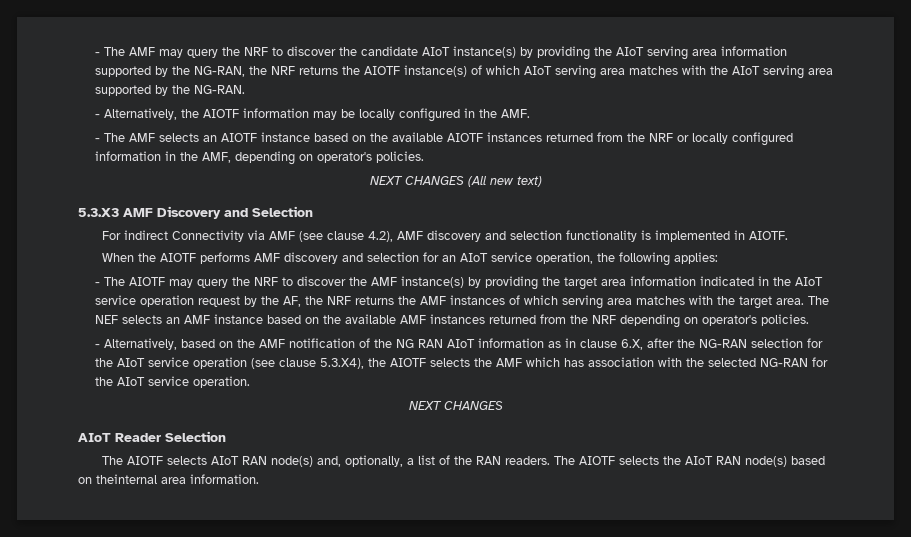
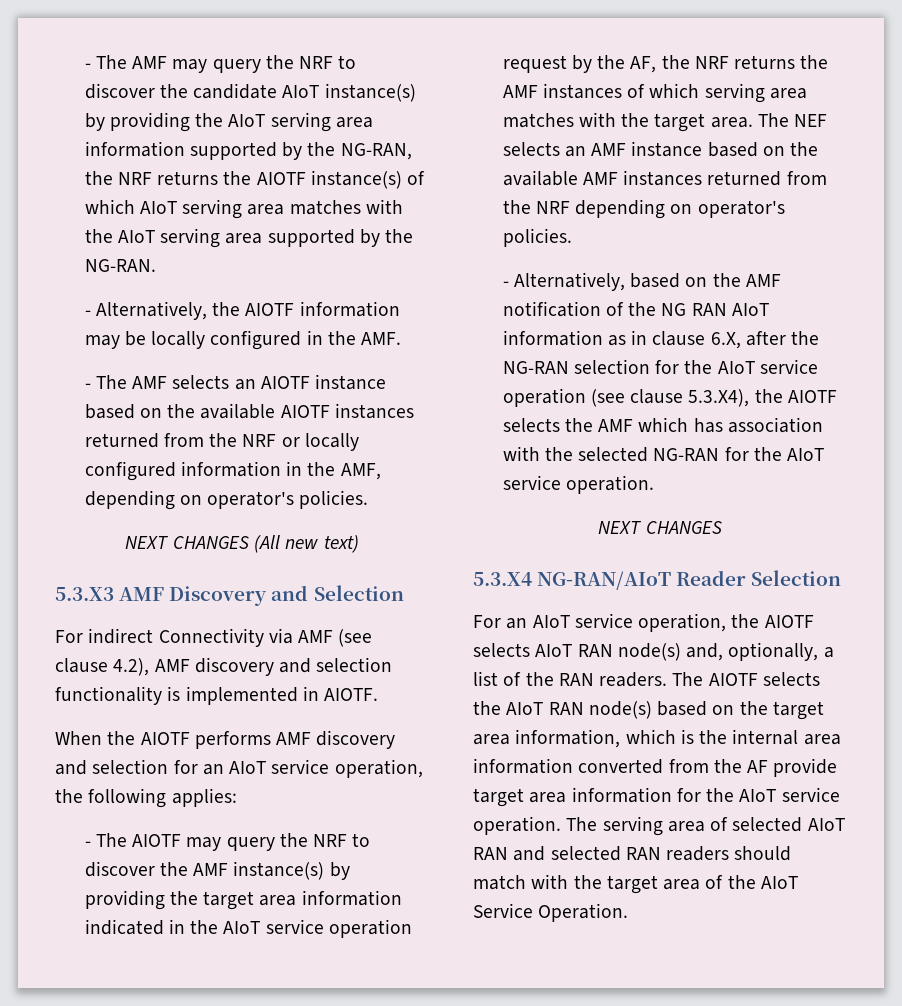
- AIoT Reader Selection
+ 5.3.X4 NG-RAN/AIoT Reader Selection
- The AIOTF selects AIoT RAN node(s) and, optionally, a list of the RAN readers.
+ For an AIoT service operation, the AIOTF selects AIoT RAN node(s) and, optionally, a list of the RAN readers.
- The AIOTF selects the AIoT RAN node(s) based on theinternal area information.
+ The AIOTF selects the AIoT RAN node(s) based on the target area information, which is the internal area information converted from the AF provide target area information for the AIoT service operation. The serving area of selected AIoT RAN and selected RAN readers should match with the target area of the AIoT Service Operation.

